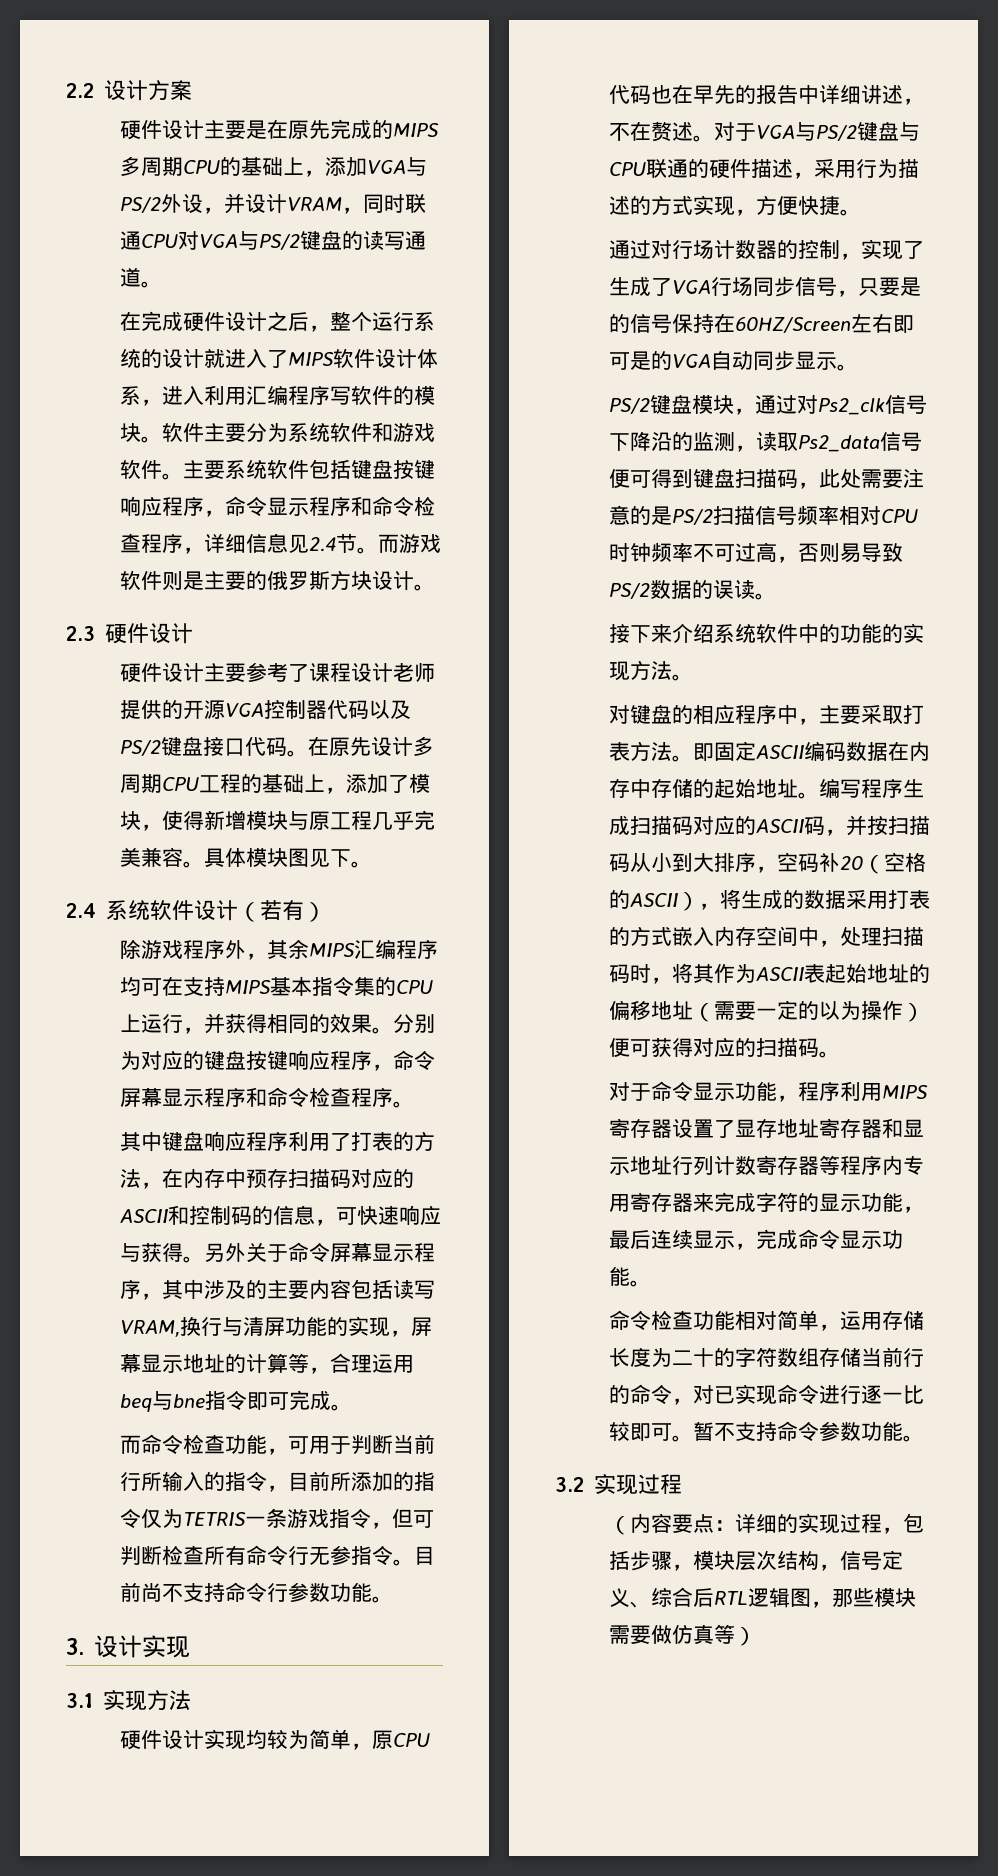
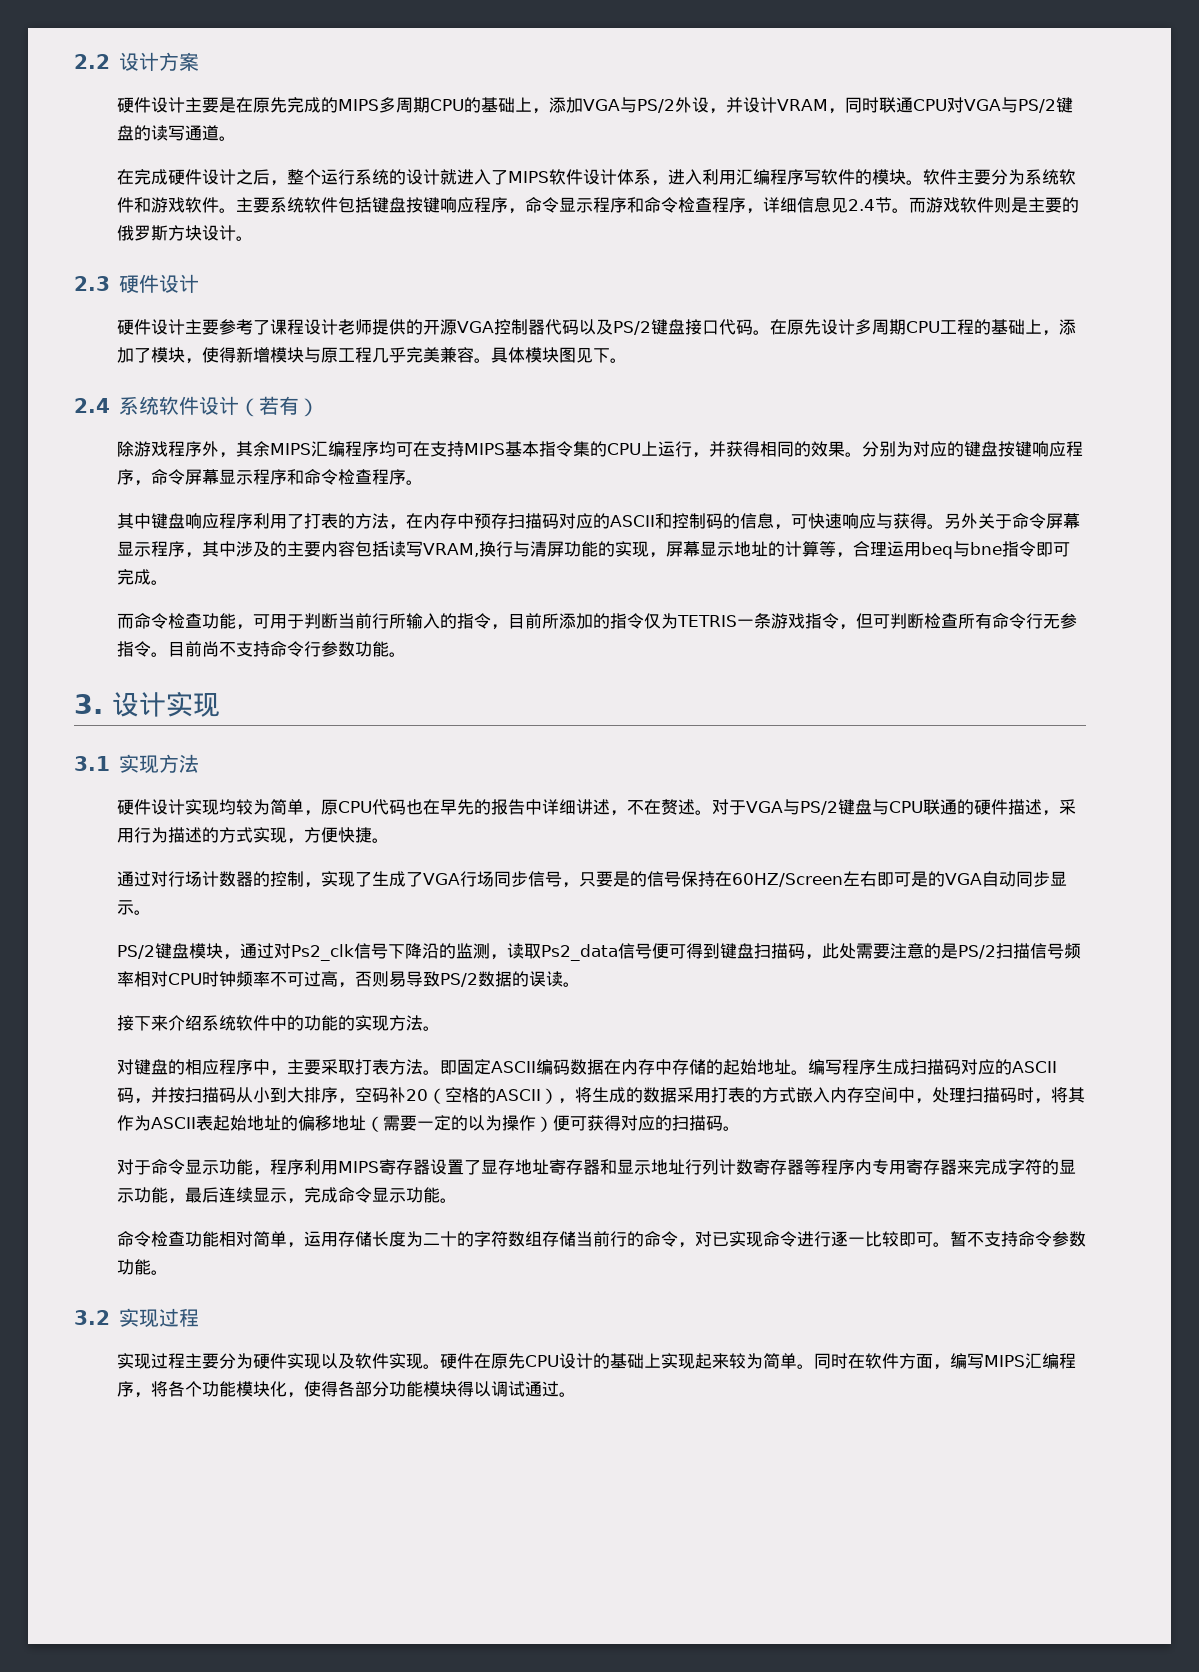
- （内容要点：详细的实现过程，包括步骤，模块层次结构，信号定义、综合后RTL逻辑图，那些模块需要做仿真等）
+ 实现过程主要分为硬件实现以及软件实现。硬件在原先CPU设计的基础上实现起来较为简单。同时在软件方面，编写MIPS汇编程序，将各个功能模块化，使得各部分功能模块得以调试通过。

